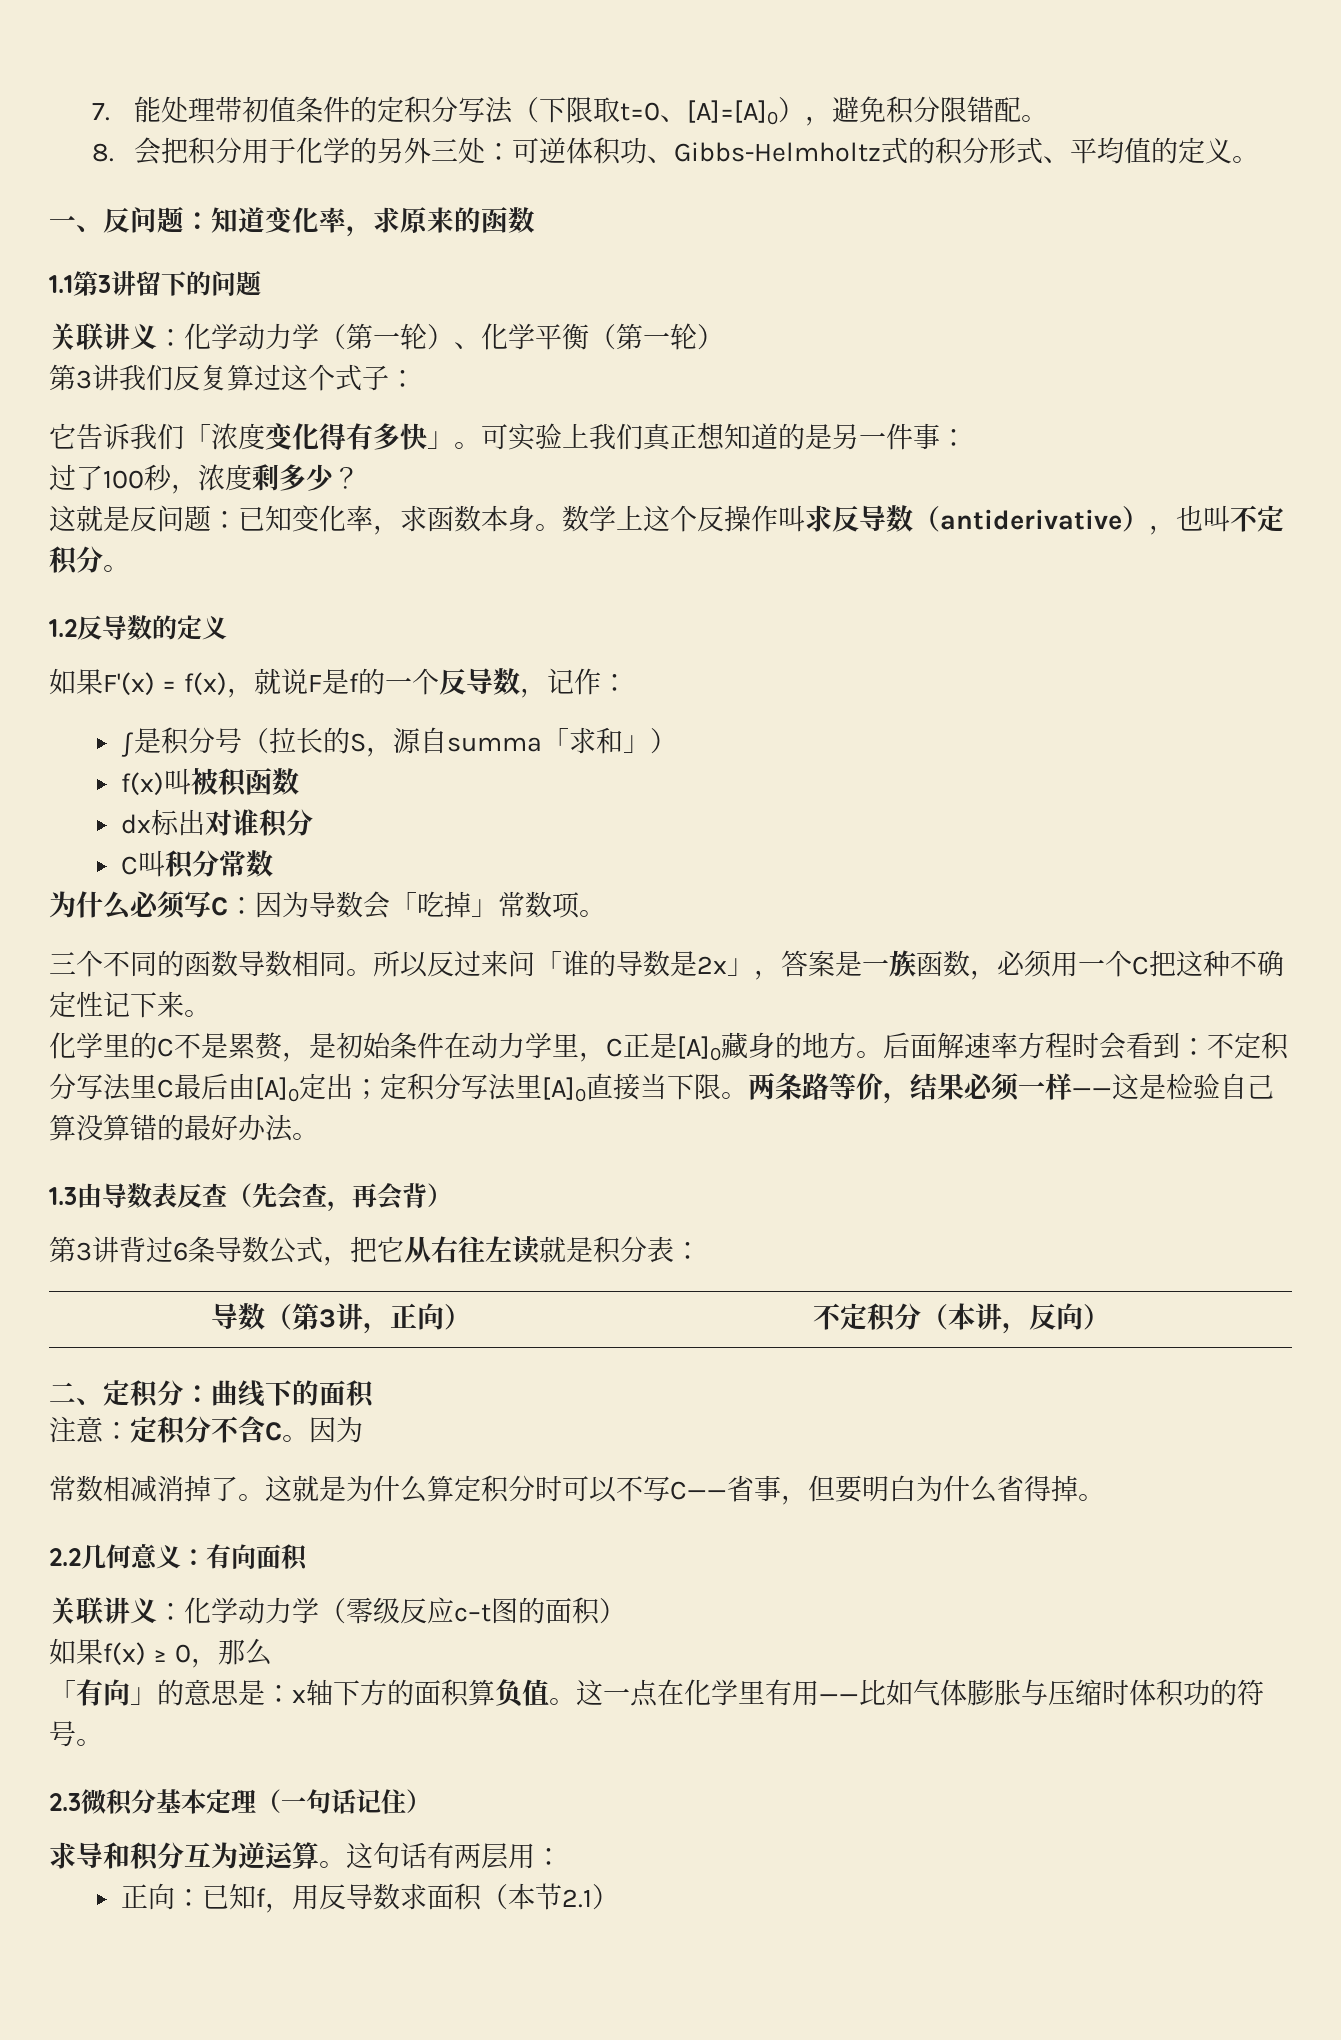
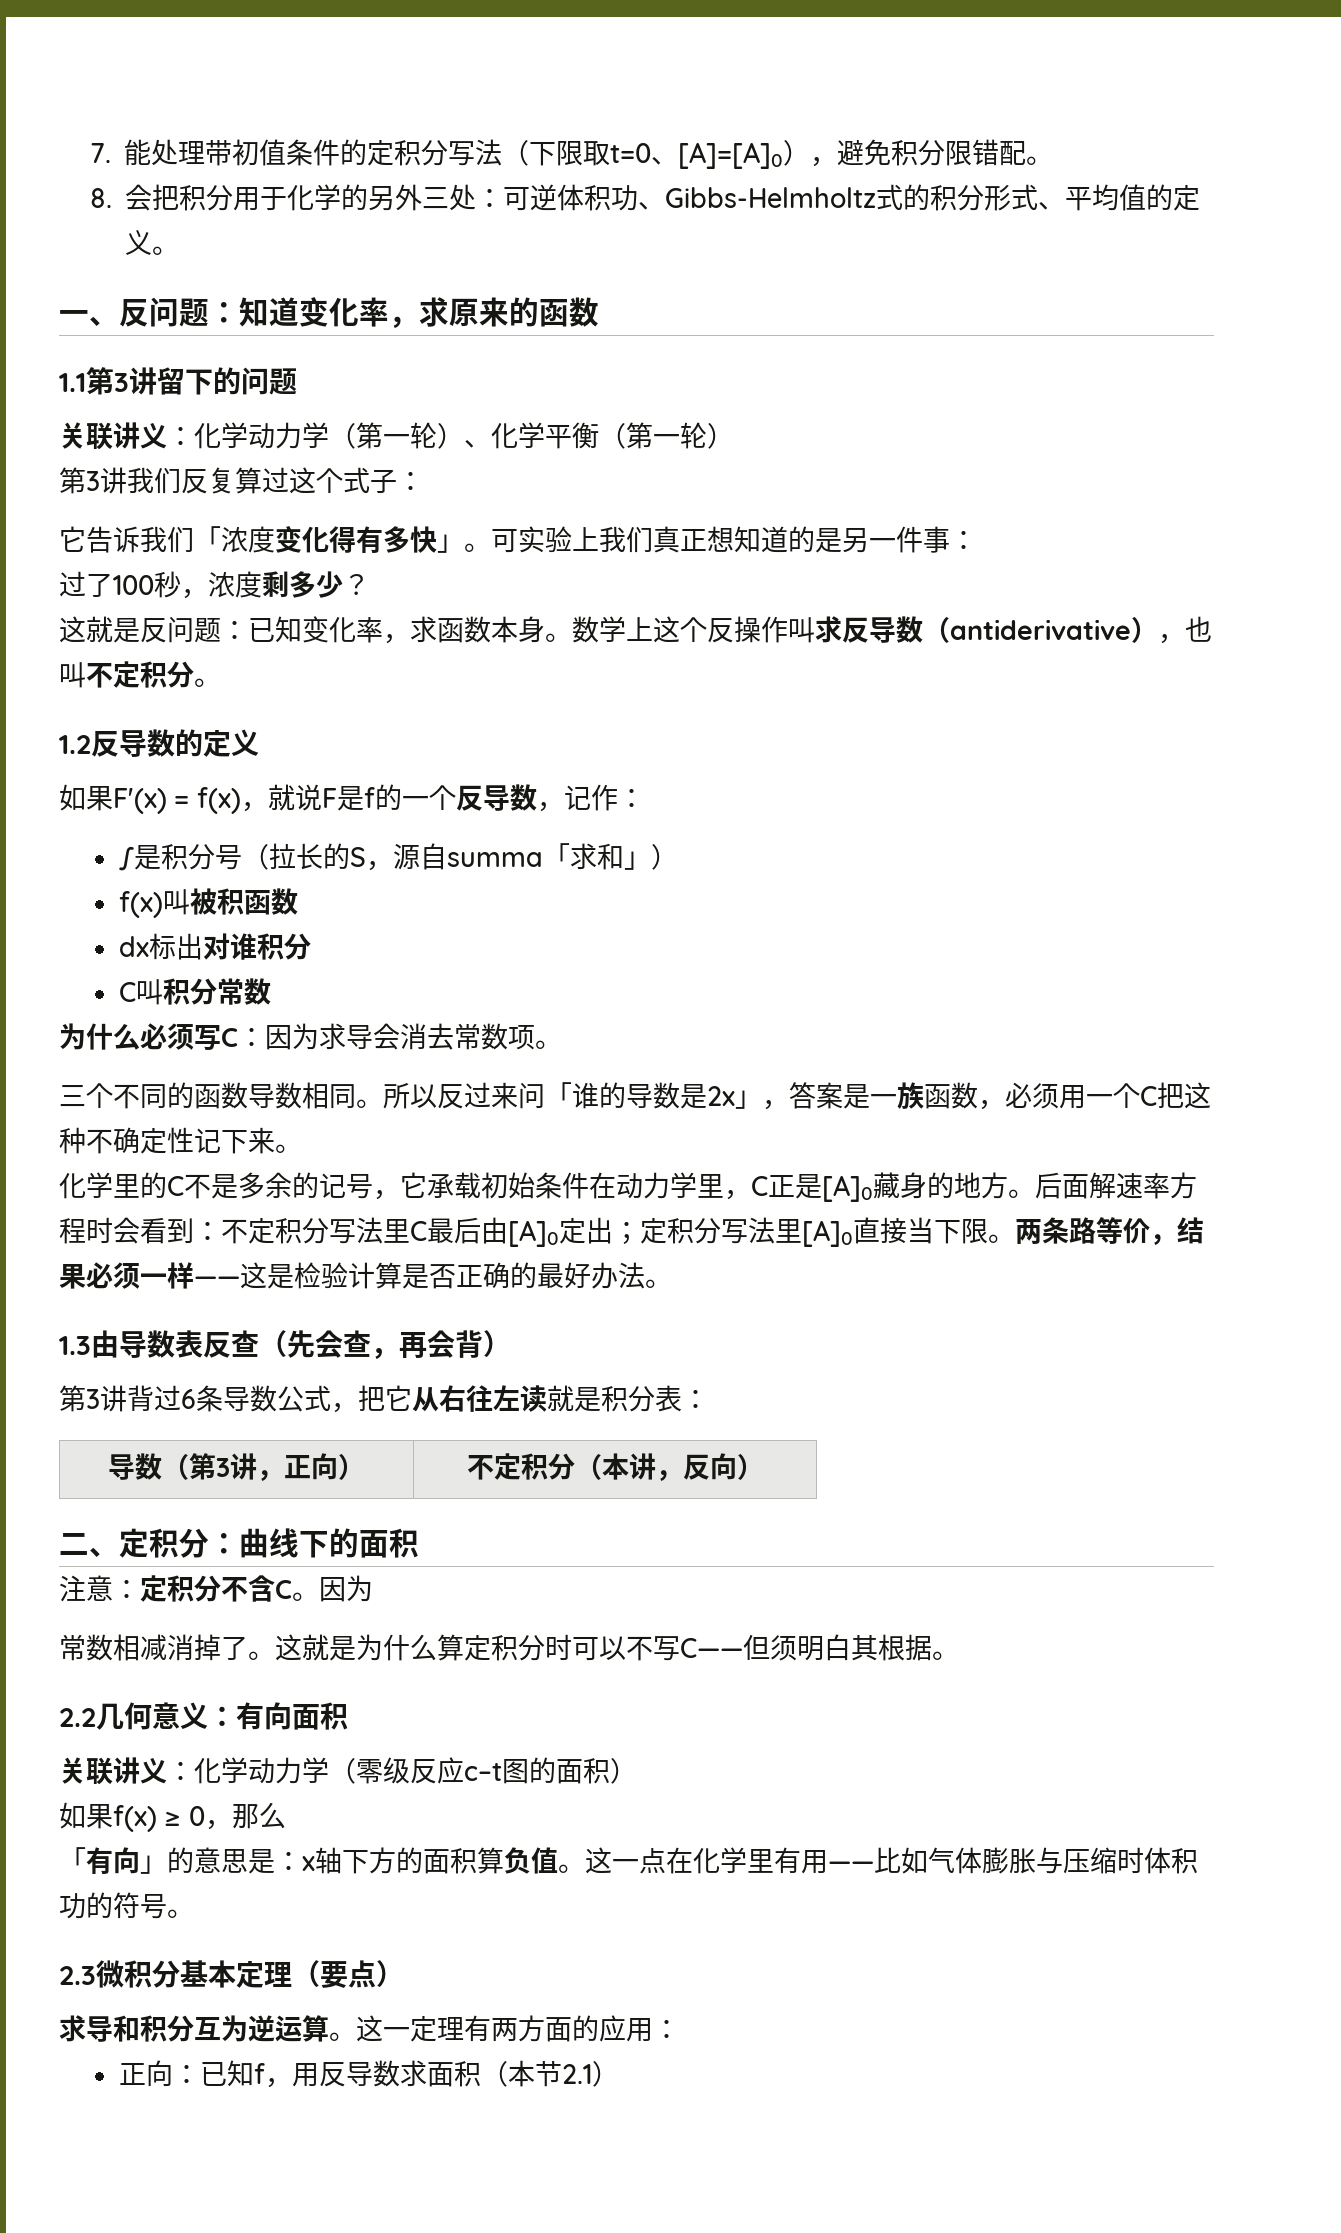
- 为什么必须写C：因为导数会「吃掉」常数项。
+ 为什么必须写C：因为求导会消去常数项。
- 化学里的C不是累赘，是初始条件在动力学里，C正是[A]0藏身的地方。
+ 化学里的C不是多余的记号，它承载初始条件在动力学里，C正是[A]0藏身的地方。
- 两条路等价，结果必须一样——这是检验自己算没算错的最好办法。
+ 两条路等价，结果必须一样——这是检验计算是否正确的最好办法。
- 这就是为什么算定积分时可以不写C——省事，但要明白为什么省得掉。
+ 这就是为什么算定积分时可以不写C——但须明白其根据。
- 2.3微积分基本定理（一句话记住）
+ 2.3微积分基本定理（要点）
- 这句话有两层用：
+ 这一定理有两方面的应用：

